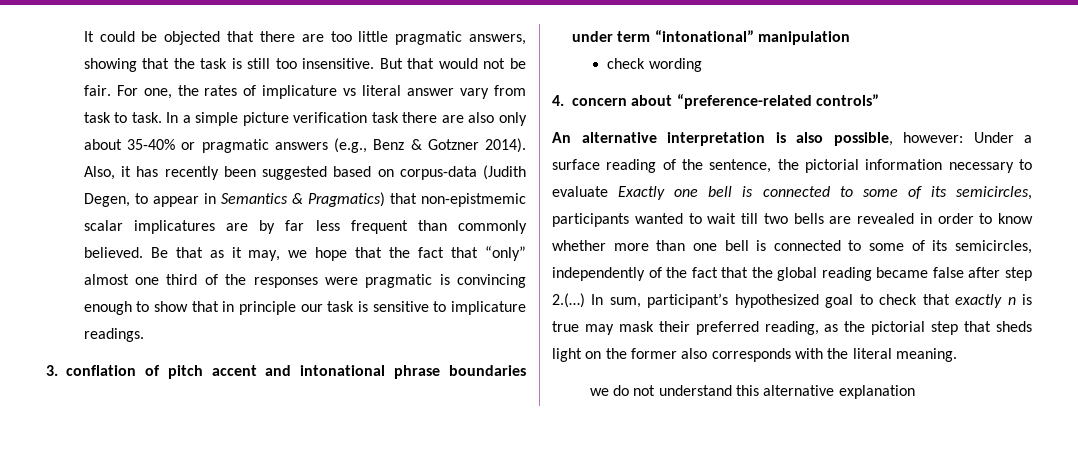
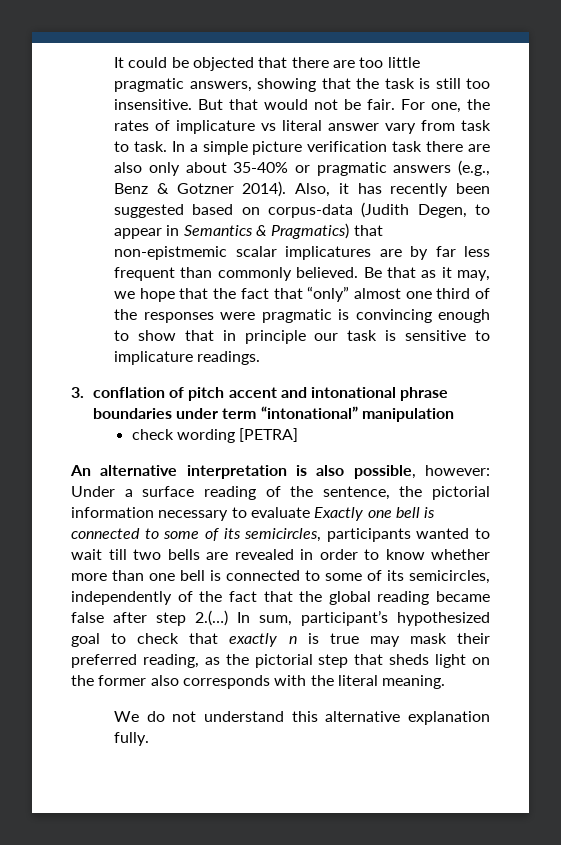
- check wording
- 4. concern about “preference-related controls”
+ check wording [PETRA]
- we do not understand this alternative explanation
+ We do not understand this alternative explanation fully.

